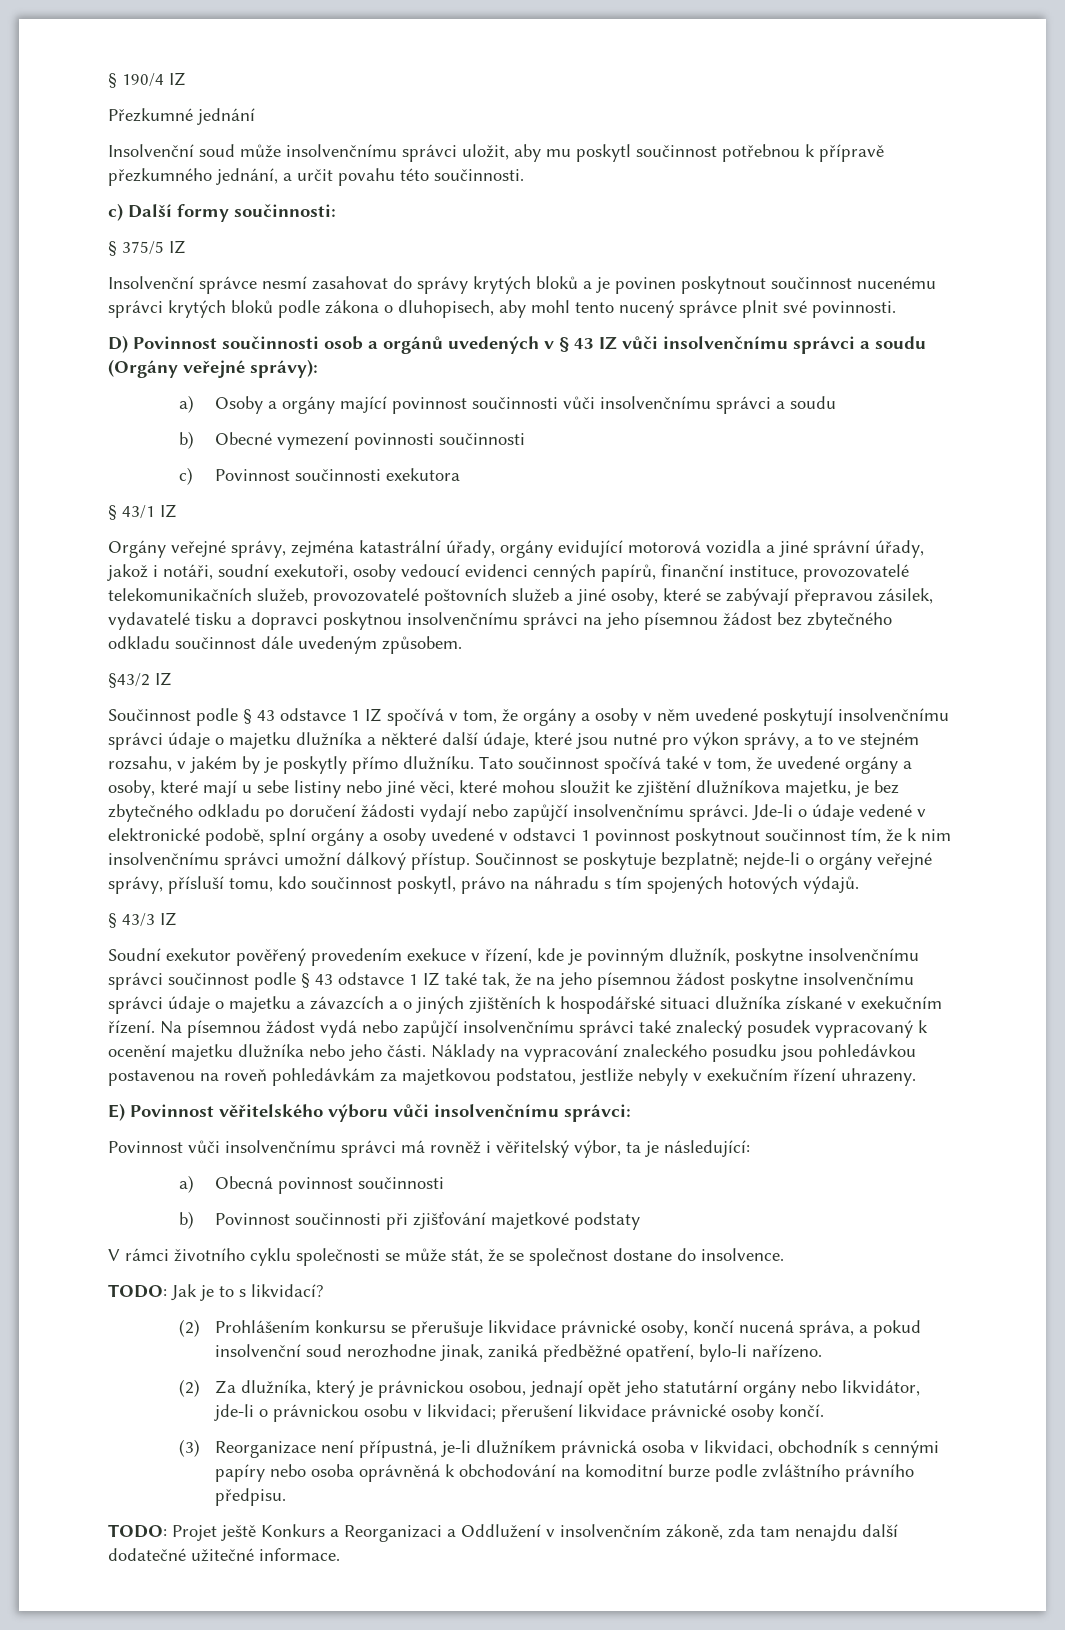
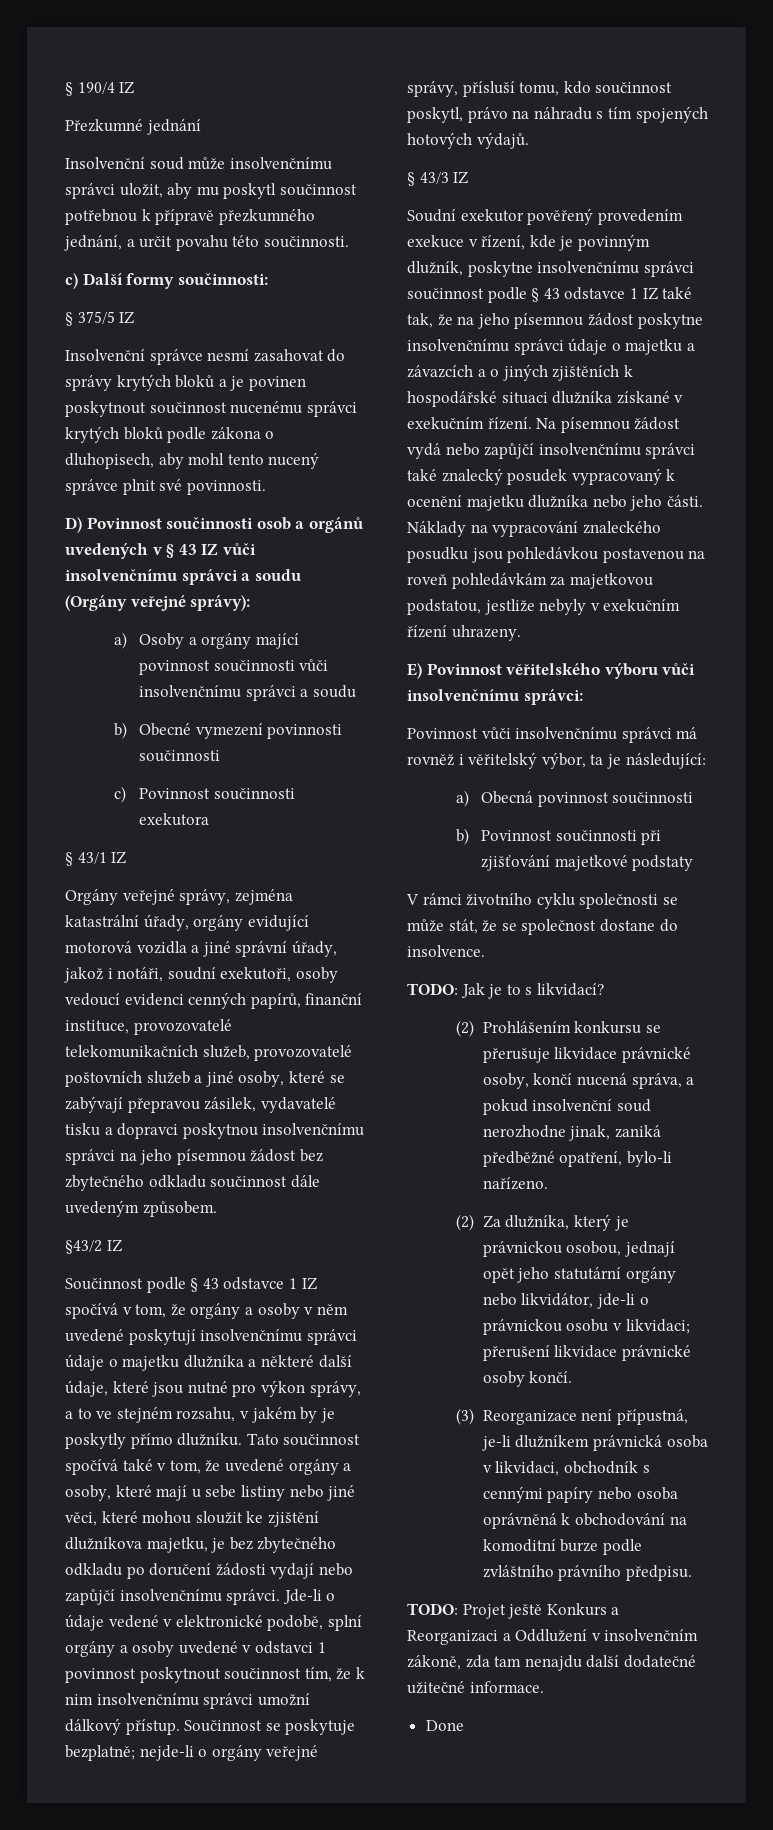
+ Done

